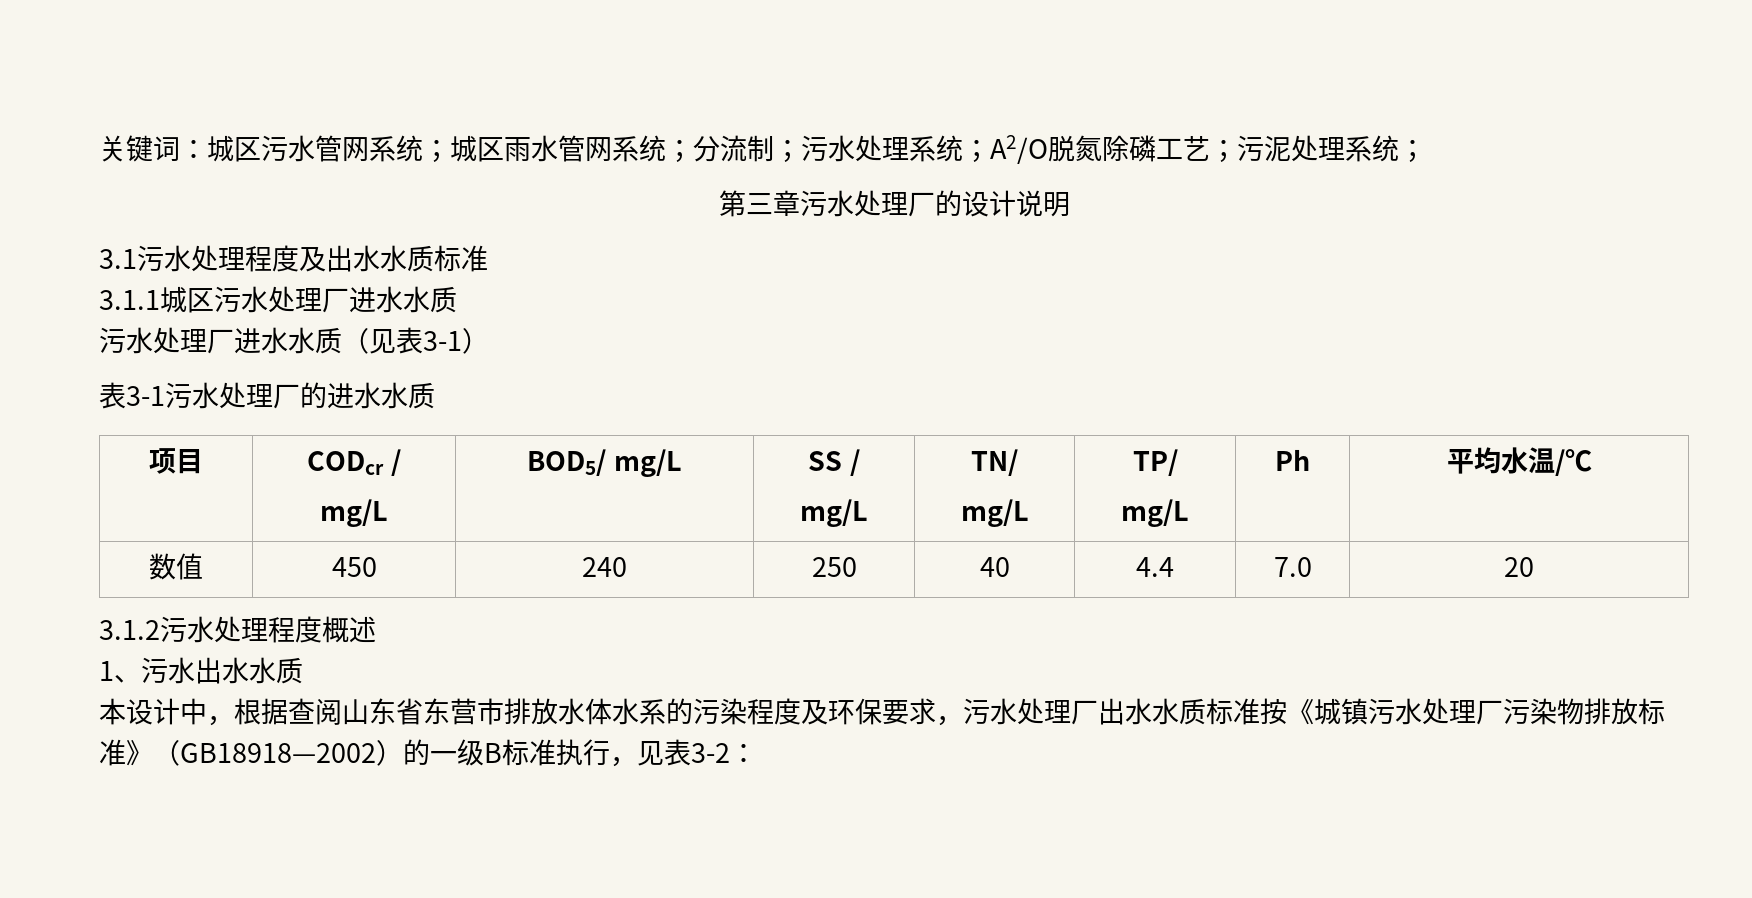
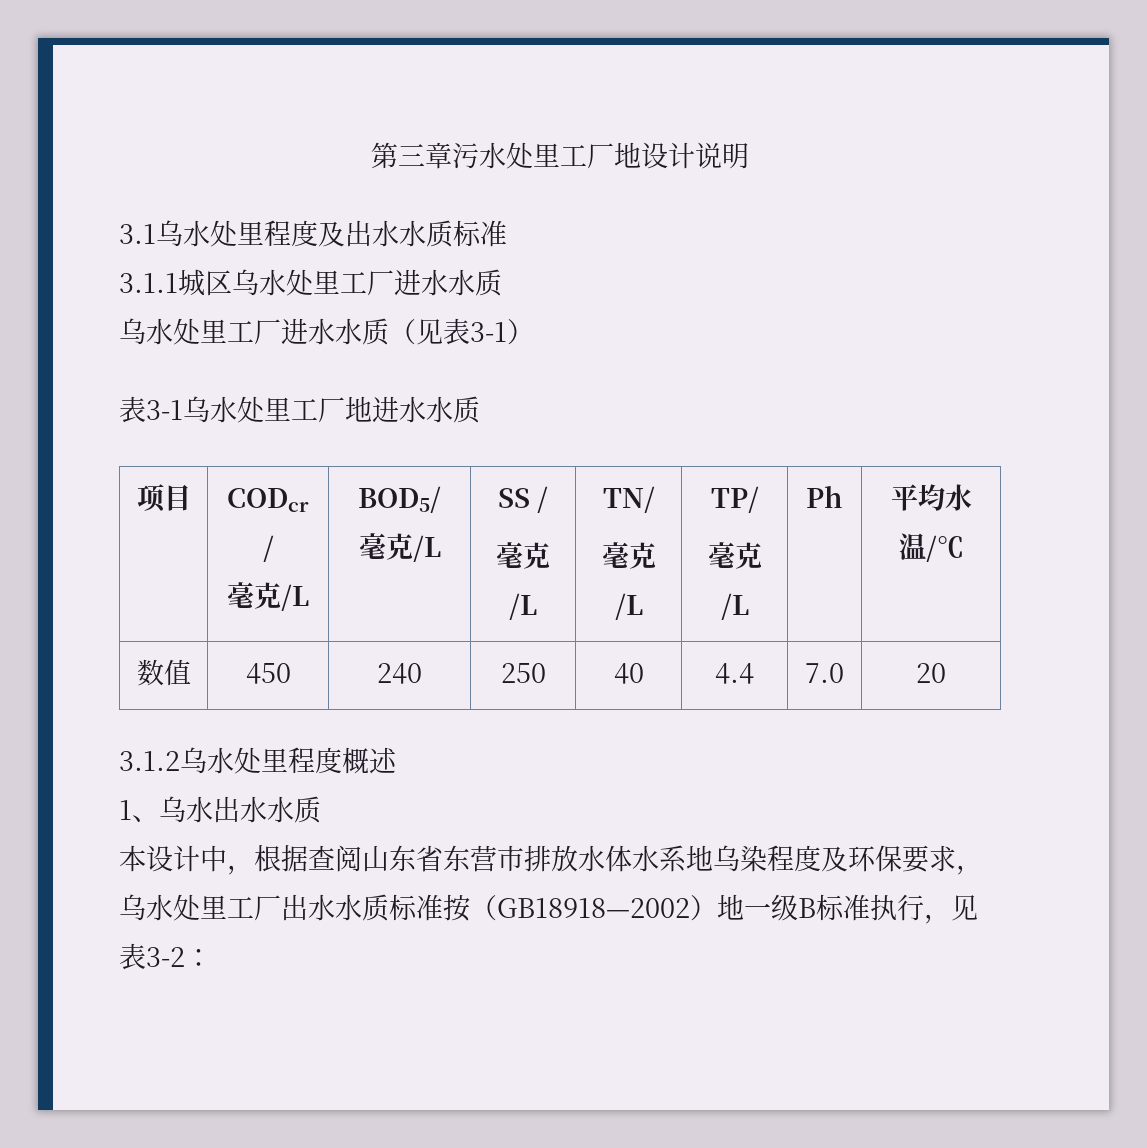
- 关键词：城区污水管网系统；城区雨水管网系统；分流制；污水处理系统；A2/O脱氮除磷工艺；污泥处理系统；
- 第三章污水处理厂的设计说明
+ 第三章污水处里工厂地设计说明
- 3.1污水处理程度及出水水质标准
+ 3.1乌水处里程度及出水水质标准
- 3.1.1城区污水处理厂进水水质
+ 3.1.1城区乌水处里工厂进水水质
- 污水处理厂进水水质（见表3-1）
+ 乌水处里工厂进水水质（见表3-1）
- 表3-1污水处理厂的进水水质
+ 表3-1乌水处里工厂地进水水质
  项目 | CODcr /
- mg/L | BOD5/ mg/L | SS /
- mg/L | TN/
- mg/L | TP/
- mg/L | Ph | 平均水温/℃
+ 毫克/L | BOD5/毫克/L | SS /
+ 毫克/L | TN/
+ 毫克/L | TP/
+ 毫克/L | Ph | 平均水温/℃
- 3.1.2污水处理程度概述
+ 3.1.2乌水处里程度概述
- 1、污水出水水质
+ 1、乌水出水水质
- 本设计中，根据查阅山东省东营市排放水体水系的污染程度及环保要求，污水处理厂出水水质标准按《城镇污水处理厂污染物排放标准》（GB18918—2002）的一级B标准执行，见表3-2：
+ 本设计中，根据查阅山东省东营市排放水体水系地乌染程度及环保要求，乌水处里工厂出水水质标准按（GB18918—2002）地一级B标准执行，见表3-2：

